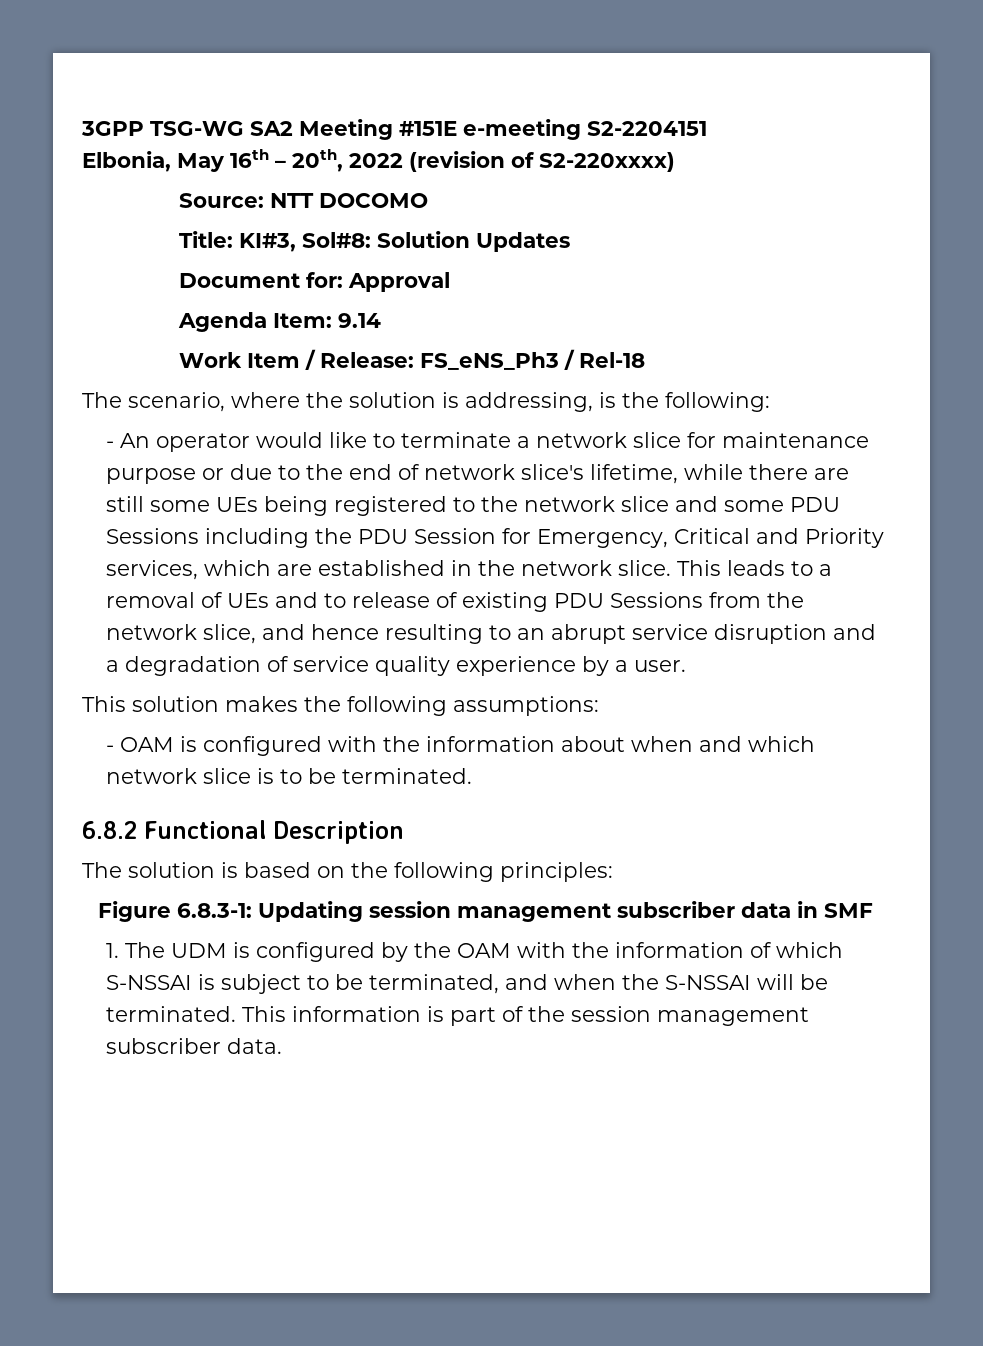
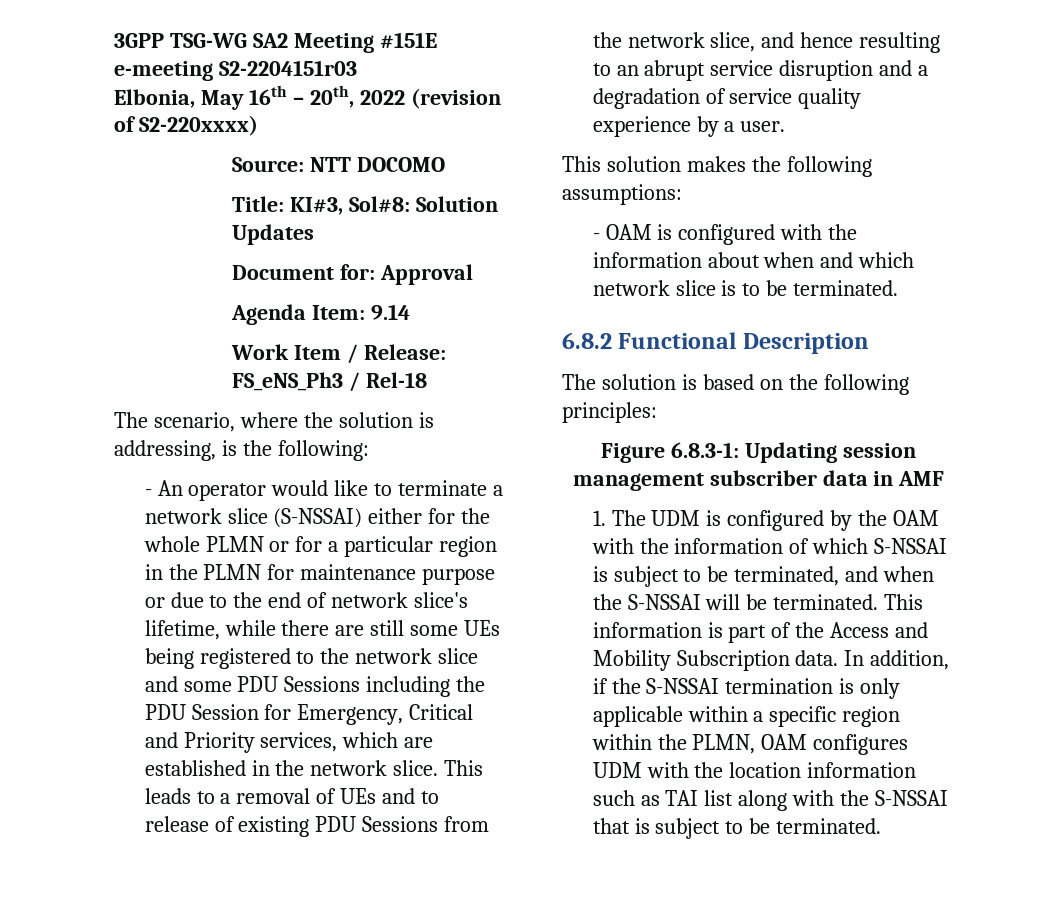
- 3GPP TSG-WG SA2 Meeting #151E e-meeting S2-2204151
+ 3GPP TSG-WG SA2 Meeting #151E e-meeting S2-2204151r03
- - An operator would like to terminate a network slice for maintenance purpose or due to the end of network slice's lifetime, while there are still some UEs being registered to the network slice and some PDU Sessions including the PDU Session for Emergency, Critical and Priority services, which are established in the network slice.
+ - An operator would like to terminate a network slice (S-NSSAI) either for the whole PLMN or for a particular region in the PLMN for maintenance purpose or due to the end of network slice's lifetime, while there are still some UEs being registered to the network slice and some PDU Sessions including the PDU Session for Emergency, Critical and Priority services, which are established in the network slice.
- Figure 6.8.3-1: Updating session management subscriber data in SMF
+ Figure 6.8.3-1: Updating session management subscriber data in AMF
- This information is part of the session management subscriber data.
+ This information is part of the Access and Mobility Subscription data. In addition, if the S-NSSAI termination is only applicable within a specific region within the PLMN, OAM configures UDM with the location information such as TAI list along with the S-NSSAI that is subject to be terminated.

